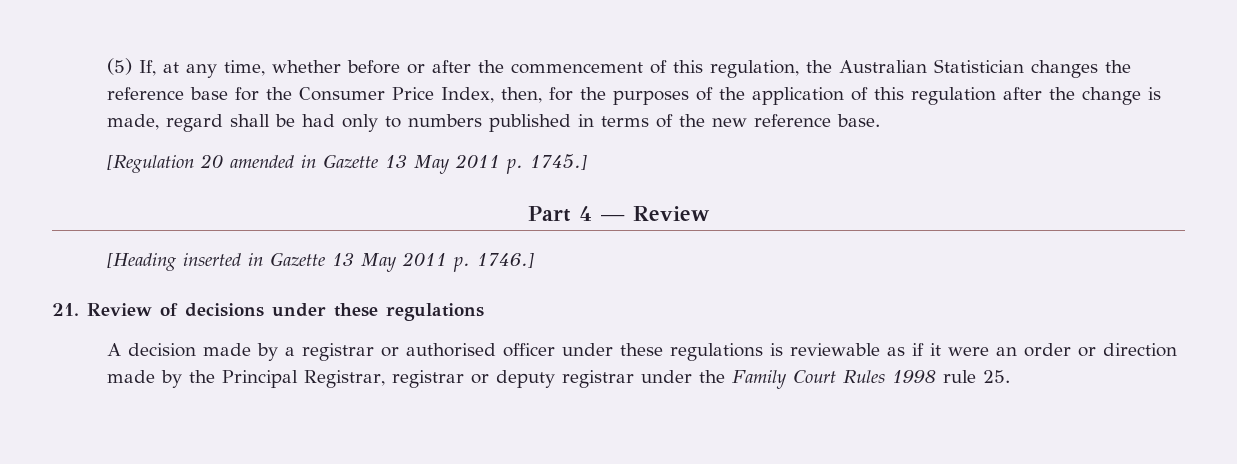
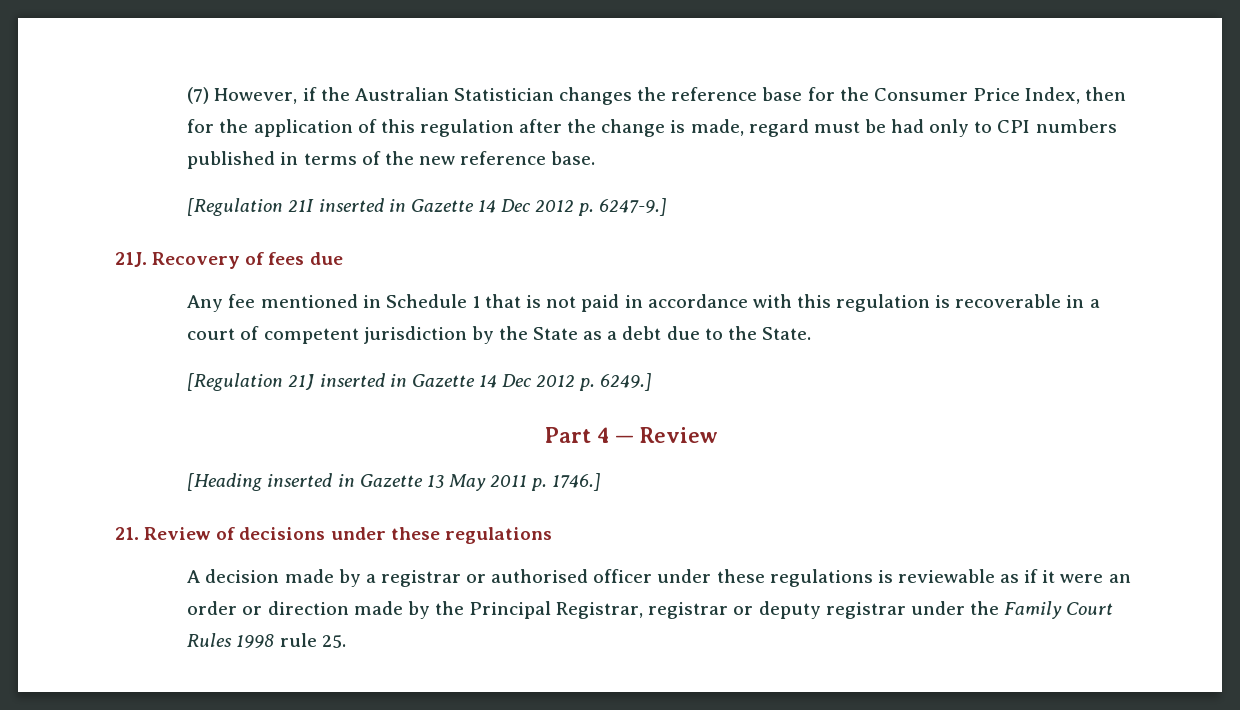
- (5) If, at any time, whether before or after the commencement of this regulation, the Australian Statistician changes the reference base for the Consumer Price Index, then, for the purposes of the application of this regulation after the change is made, regard shall be had only to numbers published in terms of the new reference base.
+ (7) However, if the Australian Statistician changes the reference base for the Consumer Price Index, then for the application of this regulation after the change is made, regard must be had only to CPI numbers published in terms of the new reference base.
- [Regulation 20 amended in Gazette 13 May 2011 p. 1745.]
+ [Regulation 21I inserted in Gazette 14 Dec 2012 p. 6247-9.]
+ 21J. Recovery of fees due
+ Any fee mentioned in Schedule 1 that is not paid in accordance with this regulation is recoverable in a court of competent jurisdiction by the State as a debt due to the State.
+ [Regulation 21J inserted in Gazette 14 Dec 2012 p. 6249.]

